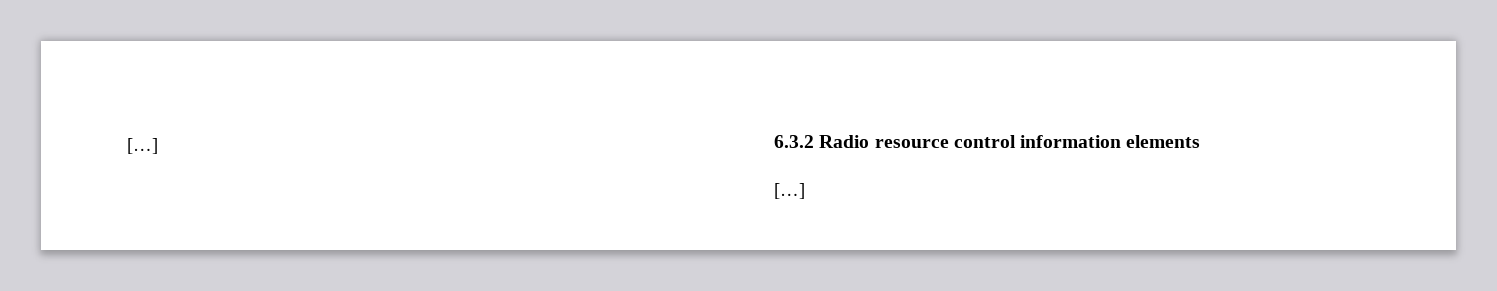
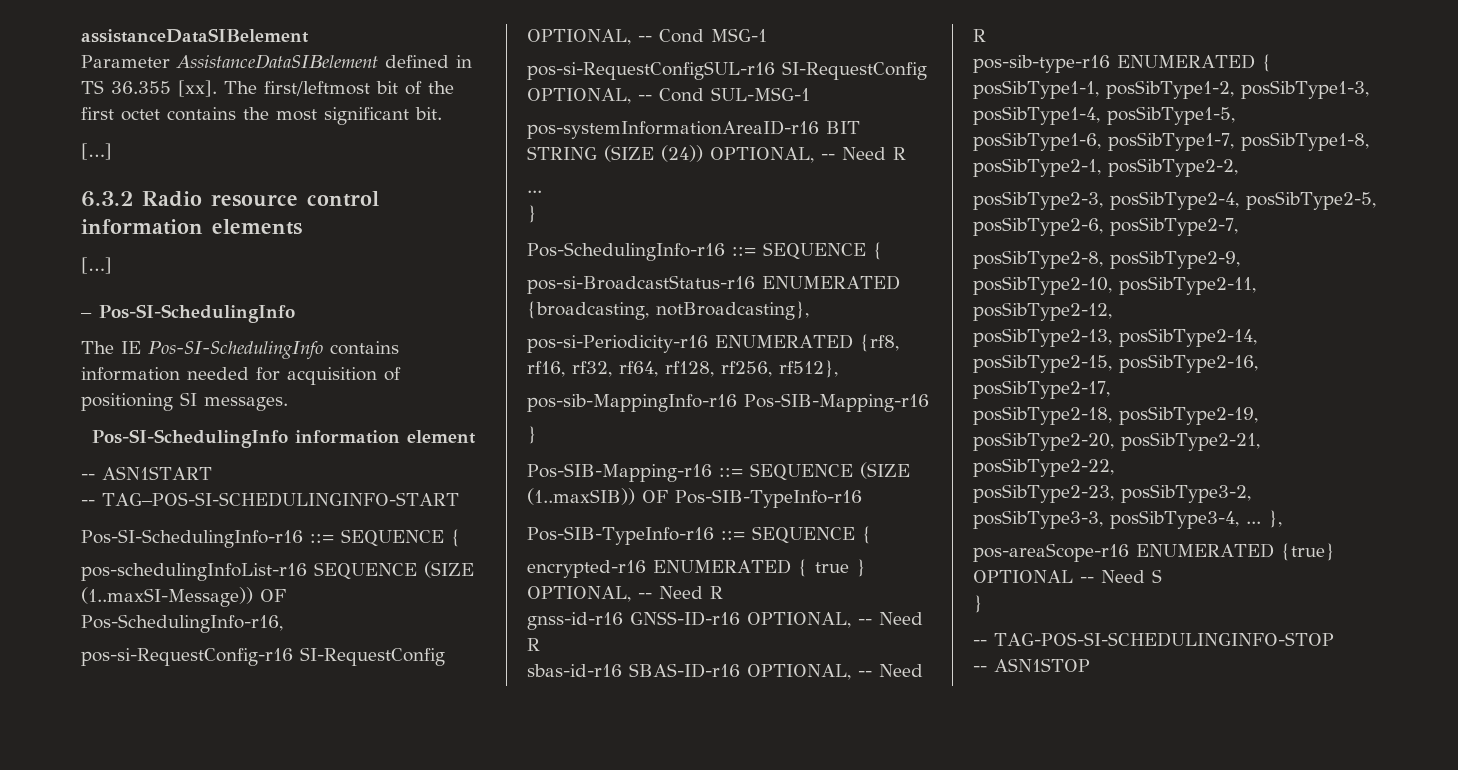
+ assistanceDataSIBelement
+ Parameter AssistanceDataSIBelement defined in TS 36.355 [xx]. The first/leftmost bit of the first octet contains the most significant bit.
+ – Pos-SI-SchedulingInfo
+ The IE Pos-SI-SchedulingInfo contains information needed for acquisition of positioning SI messages.
+ Pos-SI-SchedulingInfo information element
+ -- ASN1START
+ -- TAG–POS-SI-SCHEDULINGINFO-START
+ Pos-SI-SchedulingInfo-r16 ::= SEQUENCE {
+ pos-schedulingInfoList-r16 SEQUENCE (SIZE (1..maxSI-Message)) OF Pos-SchedulingInfo-r16,
+ pos-si-RequestConfig-r16 SI-RequestConfig OPTIONAL, -- Cond MSG-1
+ pos-si-RequestConfigSUL-r16 SI-RequestConfig OPTIONAL, -- Cond SUL-MSG-1
+ pos-systemInformationAreaID-r16 BIT STRING (SIZE (24)) OPTIONAL, -- Need R
+ ...
+ }
+ Pos-SchedulingInfo-r16 ::= SEQUENCE {
+ pos-si-BroadcastStatus-r16 ENUMERATED {broadcasting, notBroadcasting},
+ pos-si-Periodicity-r16 ENUMERATED {rf8, rf16, rf32, rf64, rf128, rf256, rf512},
+ pos-sib-MappingInfo-r16 Pos-SIB-Mapping-r16
+ }
+ Pos-SIB-Mapping-r16 ::= SEQUENCE (SIZE (1..maxSIB)) OF Pos-SIB-TypeInfo-r16
+ Pos-SIB-TypeInfo-r16 ::= SEQUENCE {
+ encrypted-r16 ENUMERATED { true } OPTIONAL, -- Need R
+ gnss-id-r16 GNSS-ID-r16 OPTIONAL, -- Need R
+ sbas-id-r16 SBAS-ID-r16 OPTIONAL, -- Need R
+ pos-sib-type-r16 ENUMERATED { posSibType1-1, posSibType1-2, posSibType1-3, posSibType1-4, posSibType1-5,
+ posSibType1-6, posSibType1-7, posSibType1-8, posSibType2-1, posSibType2-2,
+ posSibType2-3, posSibType2-4, posSibType2-5, posSibType2-6, posSibType2-7,
+ posSibType2-8, posSibType2-9, posSibType2-10, posSibType2-11, posSibType2-12,
+ posSibType2-13, posSibType2-14, posSibType2-15, posSibType2-16, posSibType2-17,
+ posSibType2-18, posSibType2-19, posSibType2-20, posSibType2-21, posSibType2-22,
+ posSibType2-23, posSibType3-2, posSibType3-3, posSibType3-4, ... },
+ pos-areaScope-r16 ENUMERATED {true} OPTIONAL -- Need S
+ }
+ -- TAG-POS-SI-SCHEDULINGINFO-STOP
+ -- ASN1STOP

